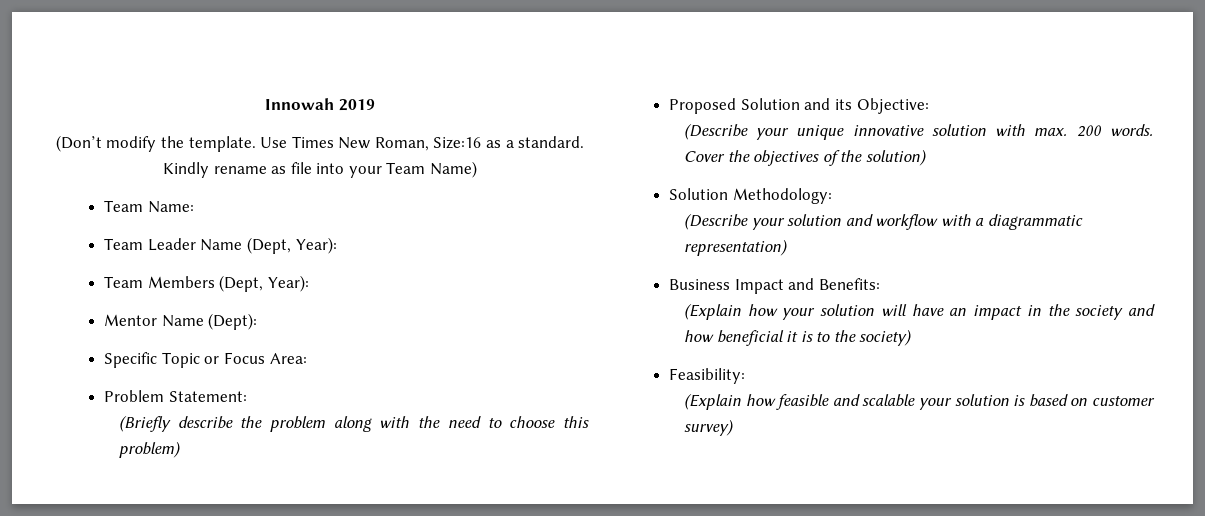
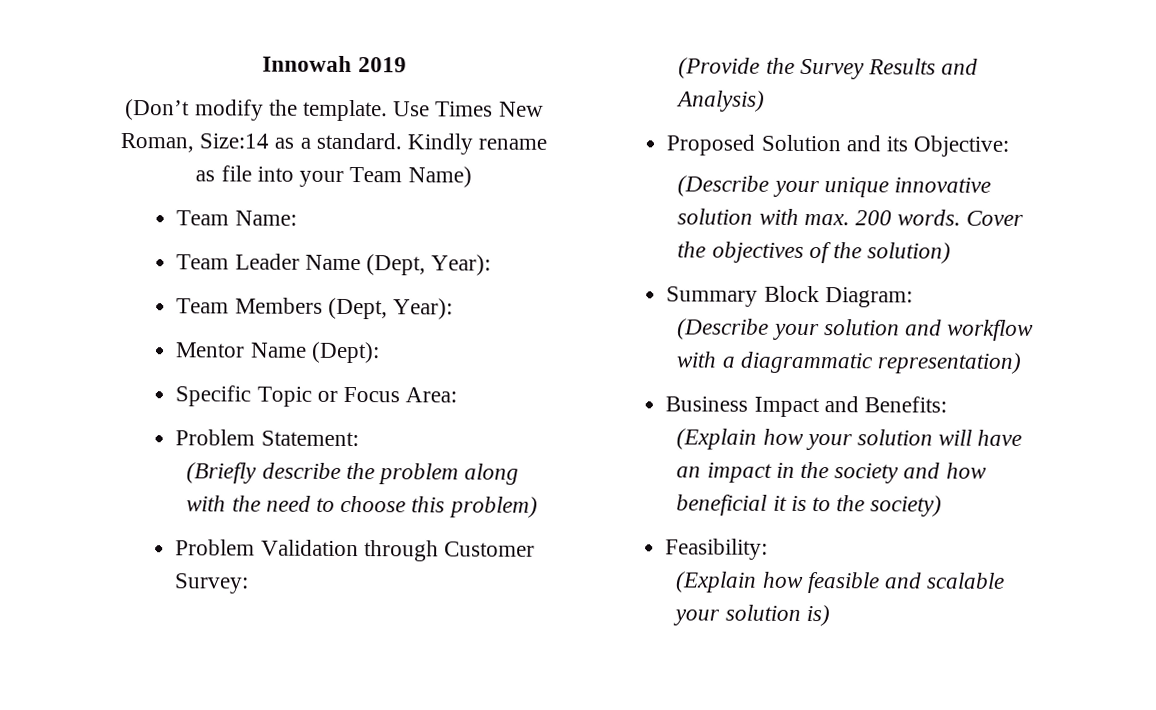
- Use Times New Roman, Size:16 as a standard.
+ Use Times New Roman, Size:14 as a standard.
+ Problem Validation through Customer Survey:
+ (Provide the Survey Results and Analysis)
- Solution Methodology:
+ Summary Block Diagram:
- (Explain how feasible and scalable your solution is based on customer survey)
+ (Explain how feasible and scalable your solution is)

